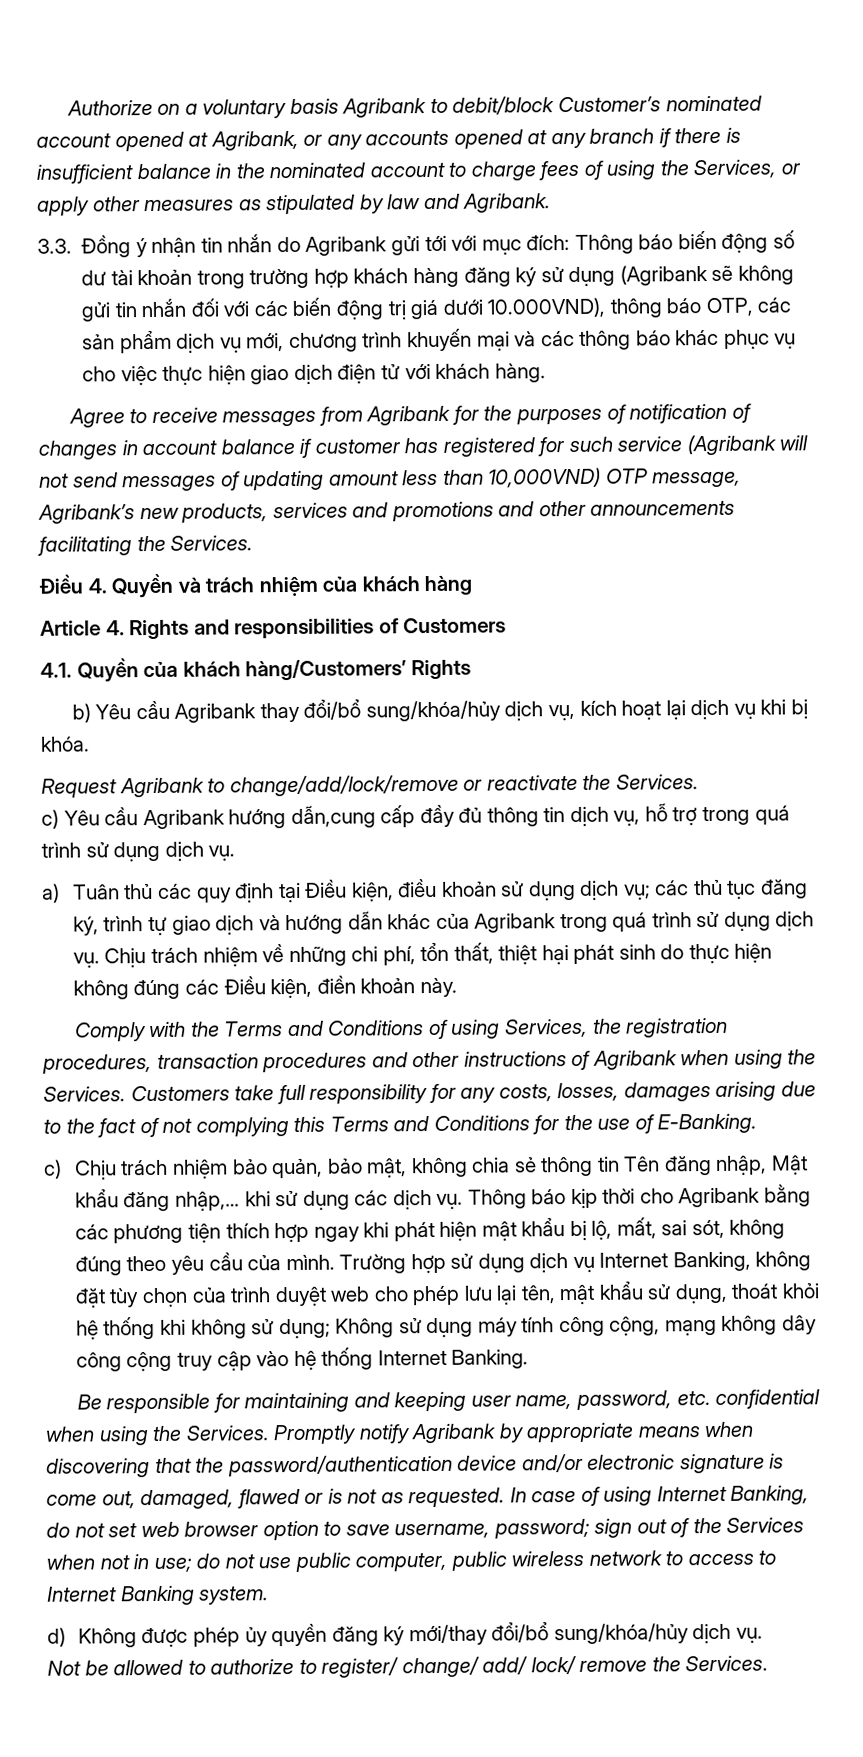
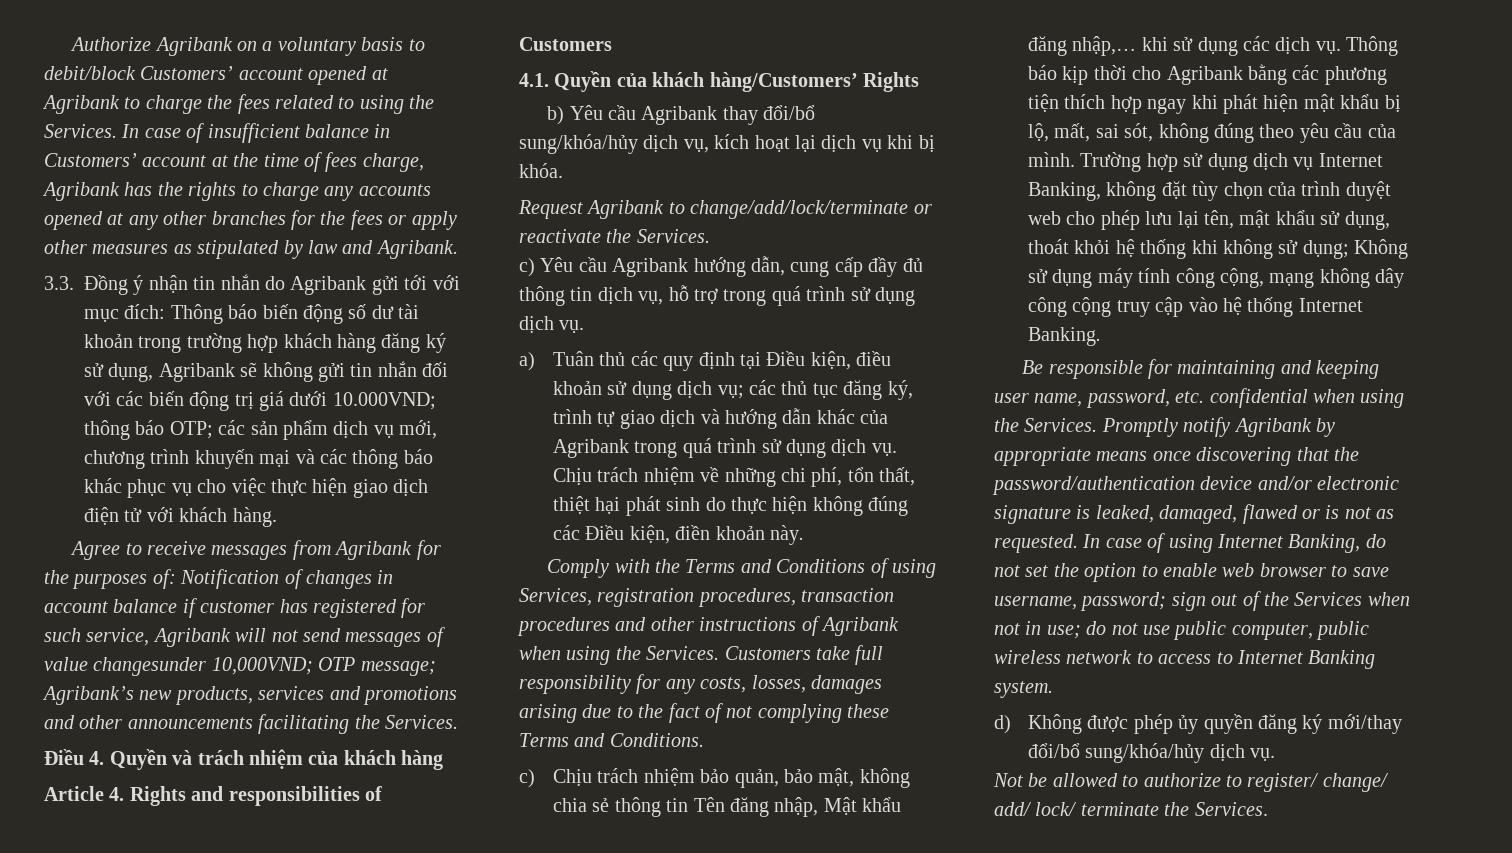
- Authorize on a voluntary basis Agribank to debit/block Customer’s nominated account opened at Agribank, or any accounts opened at any branch if there is insufficient balance in the nominated account to charge fees of using the Services, or apply other measures as stipulated by law and Agribank.
+ Authorize Agribank on a voluntary basis to debit/block Customers’ account opened at Agribank to charge the fees related to using the Services. In case of insufficient balance in Customers’ account at the time of fees charge, Agribank has the rights to charge any accounts opened at any other branches for the fees or apply other measures as stipulated by law and Agribank.
- Thông báo biến động số dư tài khoản trong trường hợp khách hàng đăng ký sử dụng (Agribank sẽ không gửi tin nhắn đối với các biến động trị giá dưới 10.000VND), thông báo OTP, các sản phẩm dịch vụ mới, chương trình khuyến mại và các thông báo khác phục vụ cho việc thực hiện giao dịch điện tử với khách hàng.
+ Thông báo biến động số dư tài khoản trong trường hợp khách hàng đăng ký sử dụng, Agribank sẽ không gửi tin nhắn đối với các biến động trị giá dưới 10.000VND; thông báo OTP; các sản phẩm dịch vụ mới, chương trình khuyến mại và các thông báo khác phục vụ cho việc thực hiện giao dịch điện tử với khách hàng.
- Agree to receive messages from Agribank for the purposes of notification of changes in account balance if customer has registered for such service (Agribank will not send messages of updating amount less than 10,000VND) OTP message, Agribank’s new products, services and promotions and other announcements facilitating the Services.
+ Agree to receive messages from Agribank for the purposes of: Notification of changes in account balance if customer has registered for such service, Agribank will not send messages of value changesunder 10,000VND; OTP message; Agribank’s new products, services and promotions and other announcements facilitating the Services.
- Request Agribank to change/add/lock/remove or reactivate the Services.
+ Request Agribank to change/add/lock/terminate or reactivate the Services.
- c) Yêu cầu Agribank hướng dẫn,cung cấp đầy đủ thông tin dịch vụ, hỗ trợ trong quá trình sử dụng dịch vụ.
+ c) Yêu cầu Agribank hướng dẫn, cung cấp đầy đủ thông tin dịch vụ, hỗ trợ trong quá trình sử dụng dịch vụ.
- Comply with the Terms and Conditions of using Services, the registration procedures, transaction procedures and other instructions of Agribank when using the Services.
+ Comply with the Terms and Conditions of using Services, registration procedures, transaction procedures and other instructions of Agribank when using the Services.
- Customers take full responsibility for any costs, losses, damages arising due to the fact of not complying this Terms and Conditions for the use of E-Banking.
+ Customers take full responsibility for any costs, losses, damages arising due to the fact of not complying these Terms and Conditions.
- Promptly notify Agribank by appropriate means when discovering that the password/authentication device and/or electronic signature is come out, damaged, flawed or is not as requested.
+ Promptly notify Agribank by appropriate means once discovering that the password/authentication device and/or electronic signature is leaked, damaged, flawed or is not as requested.
- In case of using Internet Banking, do not set web browser option to save username, password; sign out of the Services when not in use; do not use public computer, public wireless network to access to Internet Banking system.
+ In case of using Internet Banking, do not set the option to enable web browser to save username, password; sign out of the Services when not in use; do not use public computer, public wireless network to access to Internet Banking system.
- Not be allowed to authorize to register/ change/ add/ lock/ remove the Services.
+ Not be allowed to authorize to register/ change/ add/ lock/ terminate the Services.

